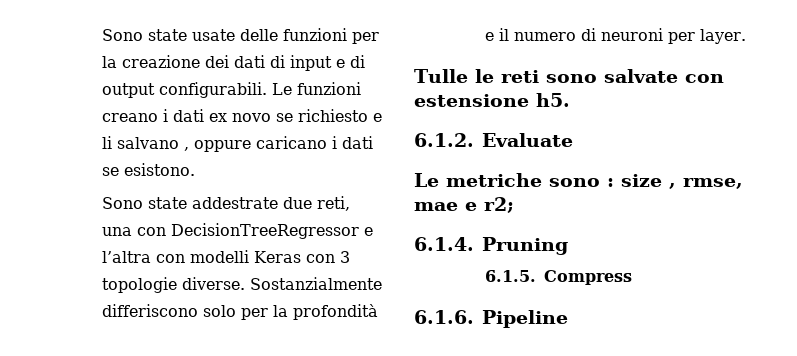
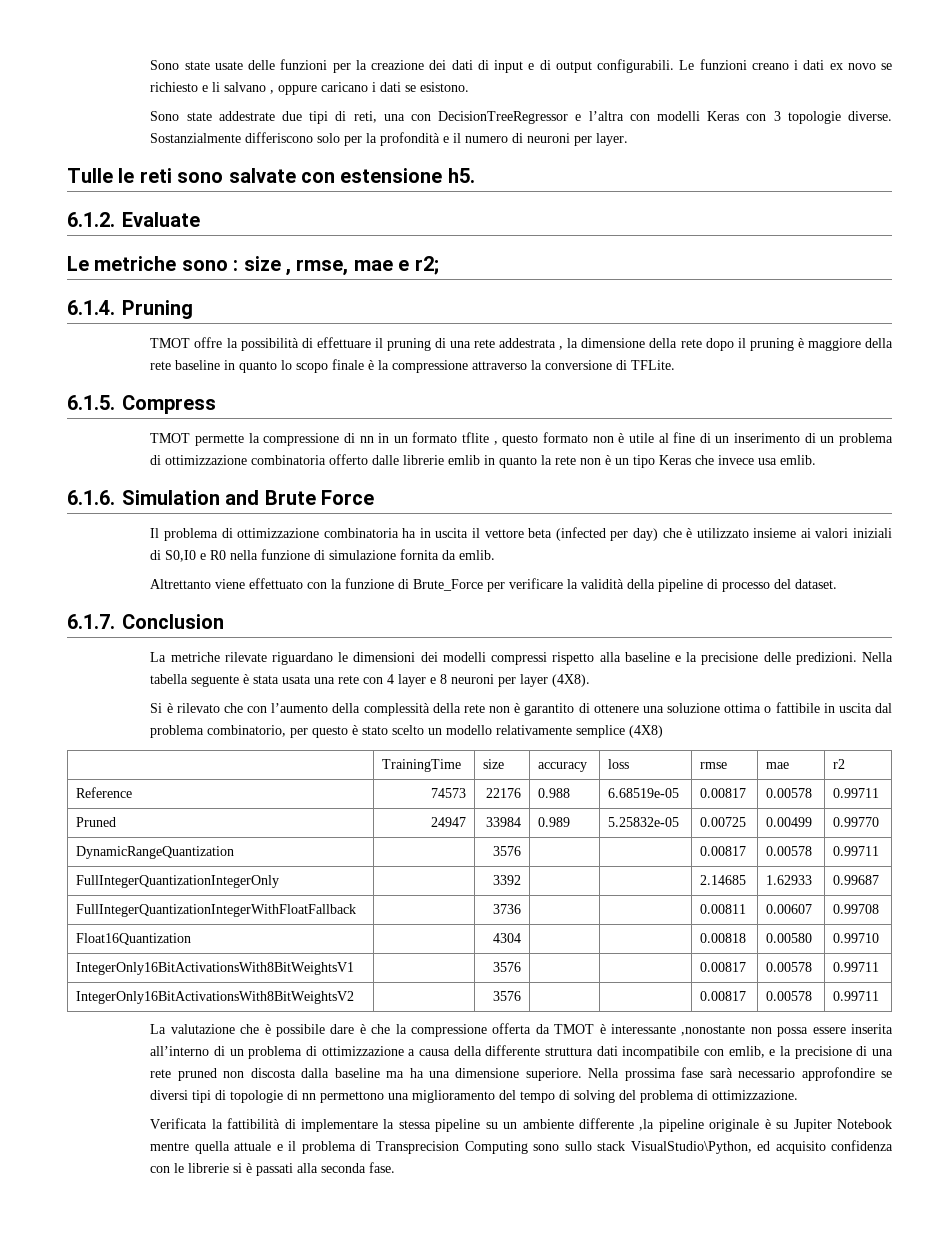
- Sono state addestrate due reti, una con DecisionTreeRegressor e l’altra con modelli Keras con 3 topologie diverse.
+ Sono state addestrate due tipi di reti, una con DecisionTreeRegressor e l’altra con modelli Keras con 3 topologie diverse.
+ TMOT offre la possibilità di effettuare il pruning di una rete addestrata , la dimensione della rete dopo il pruning è maggiore della rete baseline in quanto lo scopo finale è la compressione attraverso la conversione di TFLite.
  6.1.5. Compress
- 6.1.6. Pipeline
+ TMOT permette la compressione di nn in un formato tflite , questo formato non è utile al fine di un inserimento di un problema di ottimizzazione combinatoria offerto dalle librerie emlib in quanto la rete non è un tipo Keras che invece usa emlib.
+ 6.1.6. Simulation and Brute Force
+ Il problema di ottimizzazione combinatoria ha in uscita il vettore beta (infected per day) che è utilizzato insieme ai valori iniziali di S0,I0 e R0 nella funzione di simulazione fornita da emlib.
+ Altrettanto viene effettuato con la funzione di Brute_Force per verificare la validità della pipeline di processo del dataset.
+ 6.1.7. Conclusion
+ La metriche rilevate riguardano le dimensioni dei modelli compressi rispetto alla baseline e la precisione delle predizioni. Nella tabella seguente è stata usata una rete con 4 layer e 8 neuroni per layer (4X8).
+ Si è rilevato che con l’aumento della complessità della rete non è garantito di ottenere una soluzione ottima o fattibile in uscita dal problema combinatorio, per questo è stato scelto un modello relativamente semplice (4X8)
+ | TrainingTime | size | accuracy | loss | rmse | mae | r2
+ Reference | 74573 | 22176 | 0.988 | 6.68519e-05 | 0.00817 | 0.00578 | 0.99711
+ Pruned | 24947 | 33984 | 0.989 | 5.25832e-05 | 0.00725 | 0.00499 | 0.99770
+ DynamicRangeQuantization | | 3576 | | | 0.00817 | 0.00578 | 0.99711
+ FullIntegerQuantizationIntegerOnly | | 3392 | | | 2.14685 | 1.62933 | 0.99687
+ FullIntegerQuantizationIntegerWithFloatFallback | | 3736 | | | 0.00811 | 0.00607 | 0.99708
+ Float16Quantization | | 4304 | | | 0.00818 | 0.00580 | 0.99710
+ IntegerOnly16BitActivationsWith8BitWeightsV1 | | 3576 | | | 0.00817 | 0.00578 | 0.99711
+ IntegerOnly16BitActivationsWith8BitWeightsV2 | | 3576 | | | 0.00817 | 0.00578 | 0.99711
+ La valutazione che è possibile dare è che la compressione offerta da TMOT è interessante ,nonostante non possa essere inserita all’interno di un problema di ottimizzazione a causa della differente struttura dati incompatibile con emlib, e la precisione di una rete pruned non discosta dalla baseline ma ha una dimensione superiore. Nella prossima fase sarà necessario approfondire se diversi tipi di topologie di nn permettono una miglioramento del tempo di solving del problema di ottimizzazione.
+ Verificata la fattibilità di implementare la stessa pipeline su un ambiente differente ,la pipeline originale è su Jupiter Notebook mentre quella attuale e il problema di Transprecision Computing sono sullo stack VisualStudio\Python, ed acquisito confidenza con le librerie si è passati alla seconda fase.

